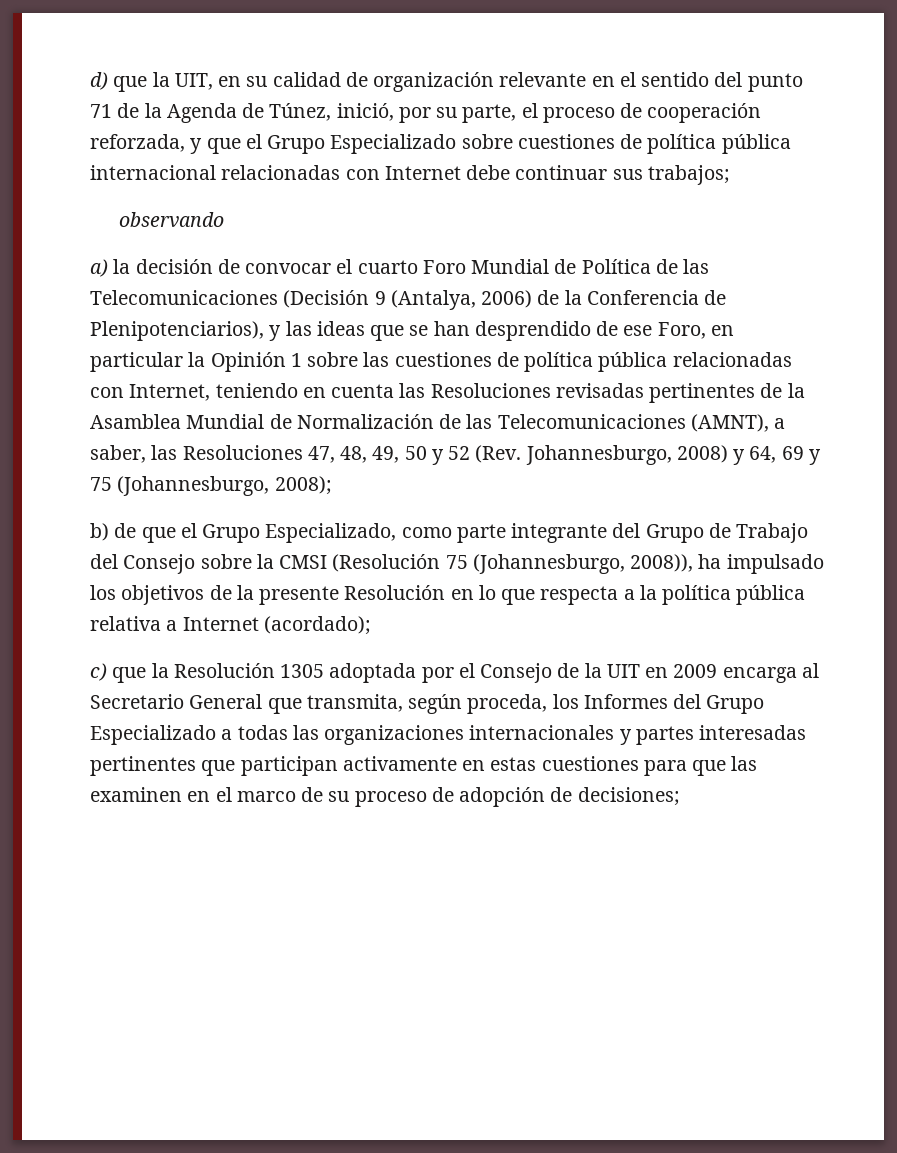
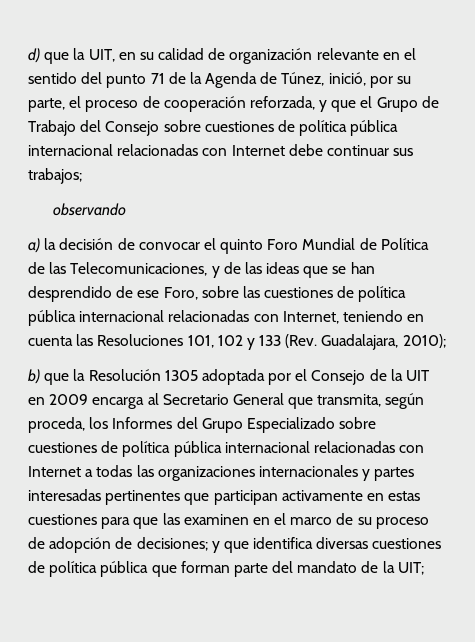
- d) que la UIT, en su calidad de organización relevante en el sentido del punto 71 de la Agenda de Túnez, inició, por su parte, el proceso de cooperación reforzada, y que el Grupo Especializado sobre cuestiones de política pública internacional relacionadas con Internet debe continuar sus trabajos;
+ d) que la UIT, en su calidad de organización relevante en el sentido del punto 71 de la Agenda de Túnez, inició, por su parte, el proceso de cooperación reforzada, y que el Grupo de Trabajo del Consejo sobre cuestiones de política pública internacional relacionadas con Internet debe continuar sus trabajos;
- a) la decisión de convocar el cuarto Foro Mundial de Política de las Telecomunicaciones (Decisión 9 (Antalya, 2006) de la Conferencia de Plenipotenciarios), y las ideas que se han desprendido de ese Foro, en particular la Opinión 1 sobre las cuestiones de política pública relacionadas con Internet, teniendo en cuenta las Resoluciones revisadas pertinentes de la Asamblea Mundial de Normalización de las Telecomunicaciones (AMNT), a saber, las Resoluciones 47, 48, 49, 50 y 52 (Rev. Johannesburgo, 2008) y 64, 69 y 75 (Johannesburgo, 2008);
- b) de que el Grupo Especializado, como parte integrante del Grupo de Trabajo del Consejo sobre la CMSI (Resolución 75 (Johannesburgo, 2008)), ha impulsado los objetivos de la presente Resolución en lo que respecta a la política pública relativa a Internet (acordado);
- c) que la Resolución 1305 adoptada por el Consejo de la UIT en 2009 encarga al Secretario General que transmita, según proceda, los Informes del Grupo Especializado a todas las organizaciones internacionales y partes interesadas pertinentes que participan activamente en estas cuestiones para que las examinen en el marco de su proceso de adopción de decisiones;
+ a) la decisión de convocar el quinto Foro Mundial de Política de las Telecomunicaciones, y de las ideas que se han desprendido de ese Foro, sobre las cuestiones de política pública internacional relacionadas con Internet, teniendo en cuenta las Resoluciones 101, 102 y 133 (Rev. Guadalajara, 2010);
+ b) que la Resolución 1305 adoptada por el Consejo de la UIT en 2009 encarga al Secretario General que transmita, según proceda, los Informes del Grupo Especializado sobre cuestiones de política pública internacional relacionadas con Internet a todas las organizaciones internacionales y partes interesadas pertinentes que participan activamente en estas cuestiones para que las examinen en el marco de su proceso de adopción de decisiones;
+ y que identifica diversas cuestiones de política pública que forman parte del mandato de la UIT;

